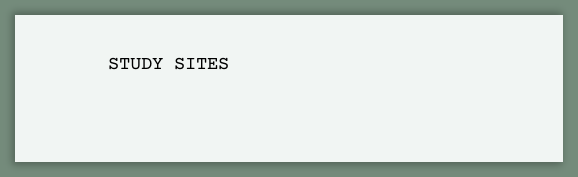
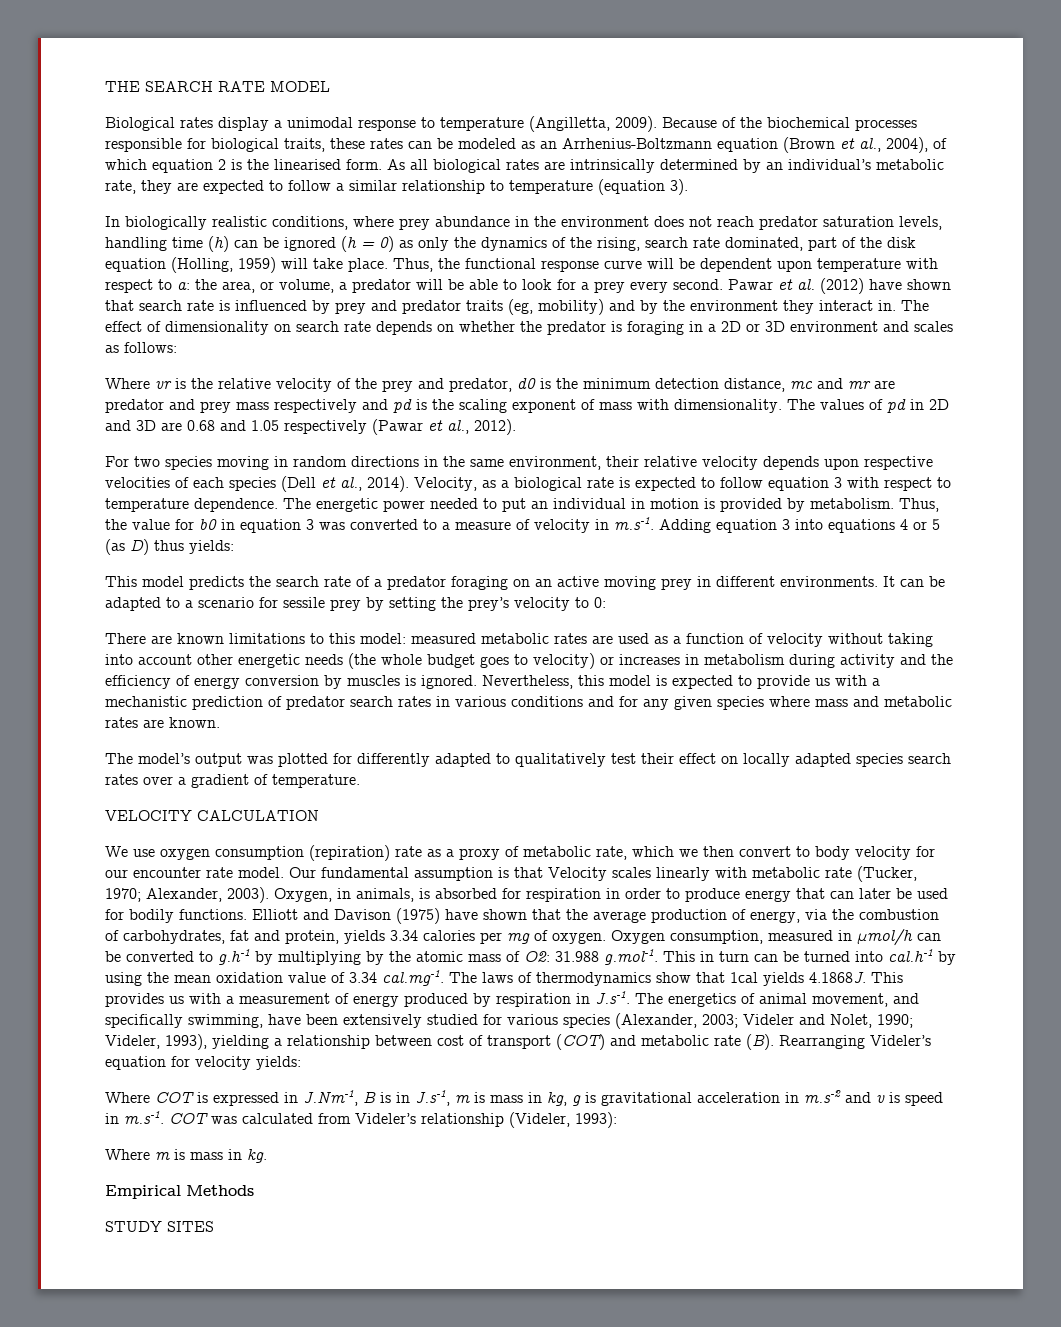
+ THE SEARCH RATE MODEL
+ Biological rates display a unimodal response to temperature (Angilletta, 2009). Because of the biochemical processes responsible for biological traits, these rates can be modeled as an Arrhenius-Boltzmann equation (Brown et al., 2004), of which equation 2 is the linearised form. As all biological rates are intrinsically determined by an individual’s metabolic rate, they are expected to follow a similar relationship to temperature (equation 3).
+ In biologically realistic conditions, where prey abundance in the environment does not reach predator saturation levels, handling time (h) can be ignored (h = 0) as only the dynamics of the rising, search rate dominated, part of the disk equation (Holling, 1959) will take place. Thus, the functional response curve will be dependent upon temperature with respect to a: the area, or volume, a predator will be able to look for a prey every second. Pawar et al. (2012) have shown that search rate is influenced by prey and predator traits (eg, mobility) and by the environment they interact in. The effect of dimensionality on search rate depends on whether the predator is foraging in a 2D or 3D environment and scales as follows:
+ Where vr is the relative velocity of the prey and predator, d0 is the minimum detection distance, mc and mr are predator and prey mass respectively and pd is the scaling exponent of mass with dimensionality. The values of pd in 2D and 3D are 0.68 and 1.05 respectively (Pawar et al., 2012).
+ For two species moving in random directions in the same environment, their relative velocity depends upon respective velocities of each species (Dell et al., 2014). Velocity, as a biological rate is expected to follow equation 3 with respect to temperature dependence. The energetic power needed to put an individual in motion is provided by metabolism. Thus, the value for b0 in equation 3 was converted to a measure of velocity in m.s-1. Adding equation 3 into equations 4 or 5 (as D) thus yields:
+ This model predicts the search rate of a predator foraging on an active moving prey in different environments. It can be adapted to a scenario for sessile prey by setting the prey’s velocity to 0:
+ There are known limitations to this model: measured metabolic rates are used as a function of velocity without taking into account other energetic needs (the whole budget goes to velocity) or increases in metabolism during activity and the efficiency of energy conversion by muscles is ignored. Nevertheless, this model is expected to provide us with a mechanistic prediction of predator search rates in various conditions and for any given species where mass and metabolic rates are known.
+ The model’s output was plotted for differently adapted to qualitatively test their effect on locally adapted species search rates over a gradient of temperature.
+ VELOCITY CALCULATION
+ We use oxygen consumption (repiration) rate as a proxy of metabolic rate, which we then convert to body velocity for our encounter rate model. Our fundamental assumption is that Velocity scales linearly with metabolic rate (Tucker, 1970; Alexander, 2003). Oxygen, in animals, is absorbed for respiration in order to produce energy that can later be used for bodily functions. Elliott and Davison (1975) have shown that the average production of energy, via the combustion of carbohydrates, fat and protein, yields 3.34 calories per mg of oxygen. Oxygen consumption, measured in μmol/h can be converted to g.h-1 by multiplying by the atomic mass of O2: 31.988 g.mol-1. This in turn can be turned into cal.h-1 by using the mean oxidation value of 3.34 cal.mg-1. The laws of thermodynamics show that 1cal yields 4.1868J. This provides us with a measurement of energy produced by respiration in J.s-1. The energetics of animal movement, and specifically swimming, have been extensively studied for various species (Alexander, 2003; Videler and Nolet, 1990; Videler, 1993), yielding a relationship between cost of transport (COT) and metabolic rate (B). Rearranging Videler’s equation for velocity yields:
+ Where COT is expressed in J.Nm-1, B is in J.s-1, m is mass in kg, g is gravitational acceleration in m.s-2 and v is speed in m.s-1. COT was calculated from Videler’s relationship (Videler, 1993):
+ Where m is mass in kg.
+ Empirical Methods

